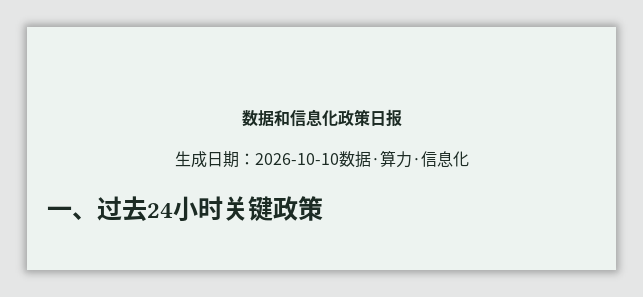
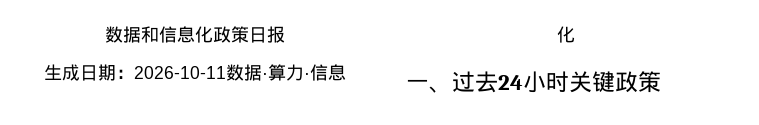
- 生成日期：2026-10-10数据·算力·信息化
+ 生成日期：2026-10-11数据·算力·信息化

